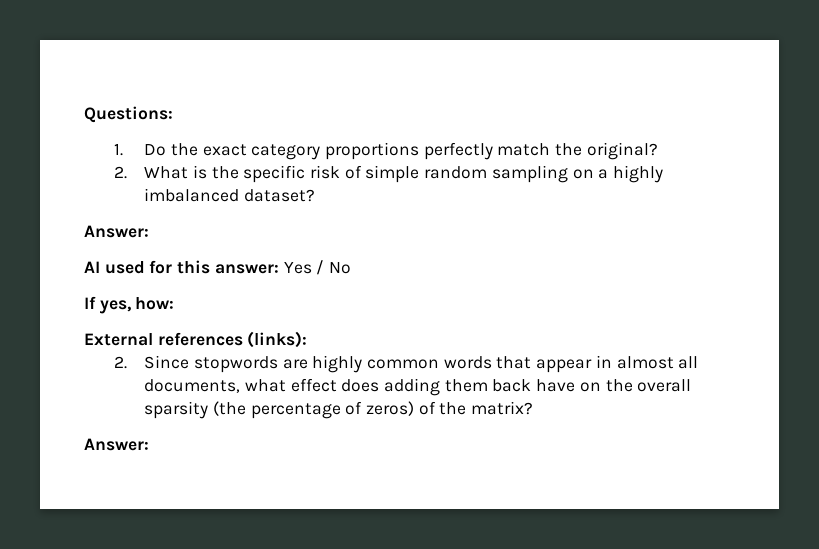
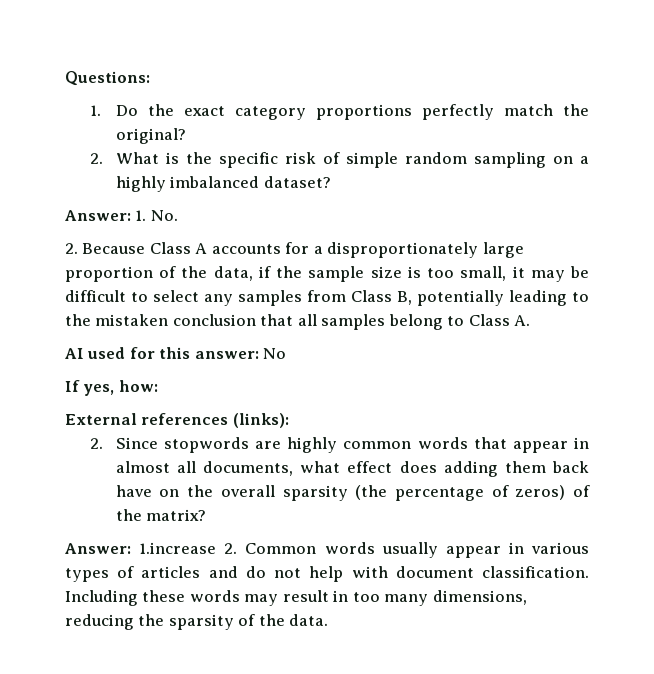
  2. What is the specific risk of simple random sampling on a highly imbalanced dataset?
- Answer:
+ Answer: 1. No.
+ 2. Because Class A accounts for a disproportionately large proportion of the data, if the sample size is too small, it may be difficult to select any samples from Class B, potentially leading to the mistaken conclusion that all samples belong to Class A.
- AI used for this answer: Yes / No
+ AI used for this answer: No
  2. Since stopwords are highly common words that appear in almost all documents, what effect does adding them back have on the overall sparsity (the percentage of zeros) of the matrix?
- Answer:
+ Answer: 1.increase 2. Common words usually appear in various types of articles and do not help with document classification. Including these words may result in too many dimensions, reducing the sparsity of the data.

